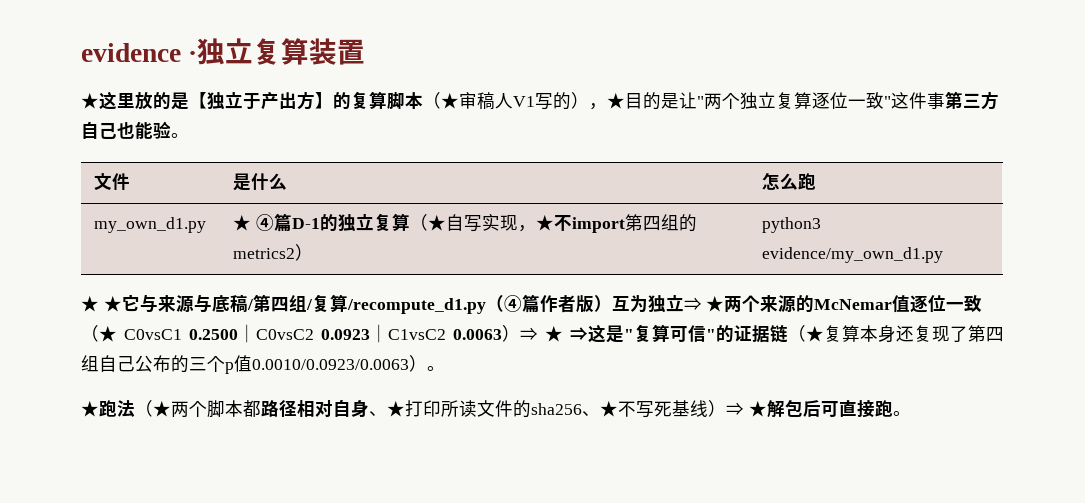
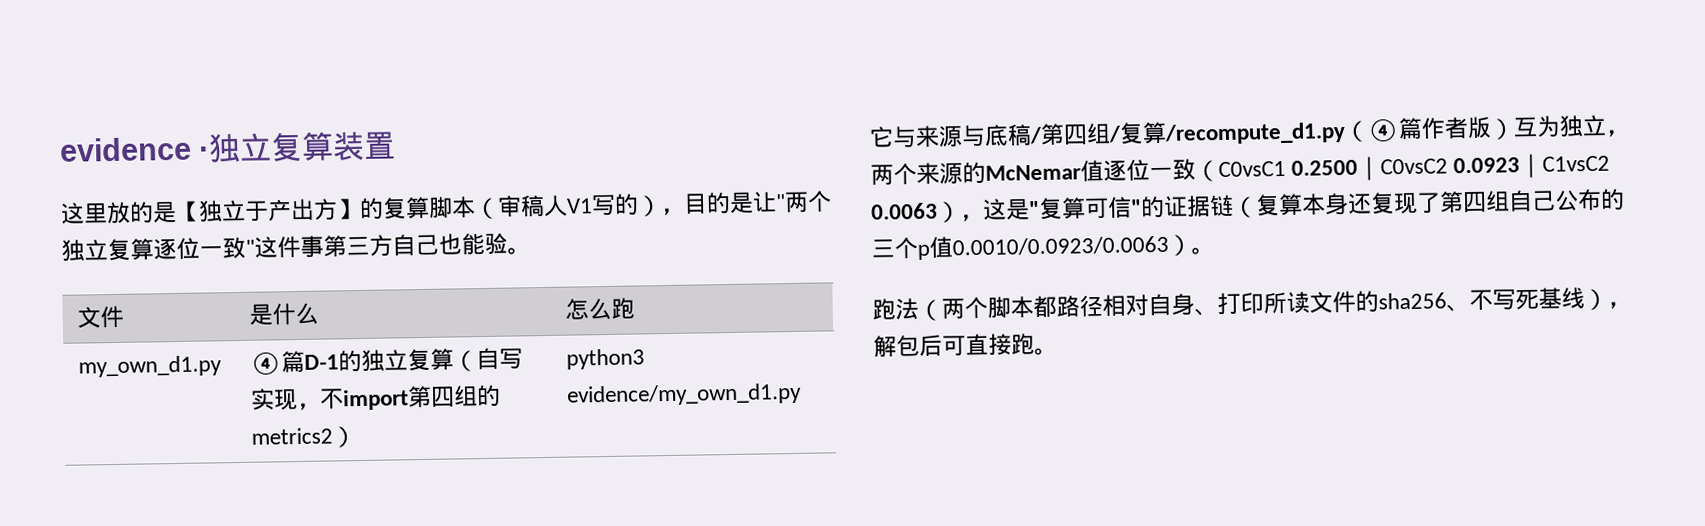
- ★这里放的是【独立于产出方】的复算脚本（★审稿人V1写的），★目的是让"两个独立复算逐位一致"这件事第三方自己也能验。
+ 这里放的是【独立于产出方】的复算脚本（审稿人V1写的），目的是让"两个独立复算逐位一致"这件事第三方自己也能验。
- my_own_d1.py | ★ ④篇D-1的独立复算（★自写实现，★不import第四组的metrics2） | python3 evidence/my_own_d1.py
+ my_own_d1.py | ④篇D-1的独立复算（自写实现，不import第四组的metrics2） | python3 evidence/my_own_d1.py
- ★ ★它与来源与底稿/第四组/复算/recompute_d1.py（④篇作者版）互为独立⇒ ★两个来源的McNemar值逐位一致（★ C0vsC1 0.2500｜C0vsC2 0.0923｜C1vsC2 0.0063）⇒ ★ ⇒这是"复算可信"的证据链（★复算本身还复现了第四组自己公布的三个p值0.0010/0.0923/0.0063）。
+ 它与来源与底稿/第四组/复算/recompute_d1.py（④篇作者版）互为独立，两个来源的McNemar值逐位一致（C0vsC1 0.2500｜C0vsC2 0.0923｜C1vsC2 0.0063），这是"复算可信"的证据链（复算本身还复现了第四组自己公布的三个p值0.0010/0.0923/0.0063）。
- ★跑法（★两个脚本都路径相对自身、★打印所读文件的sha256、★不写死基线）⇒ ★解包后可直接跑。
+ 跑法（两个脚本都路径相对自身、打印所读文件的sha256、不写死基线），解包后可直接跑。

